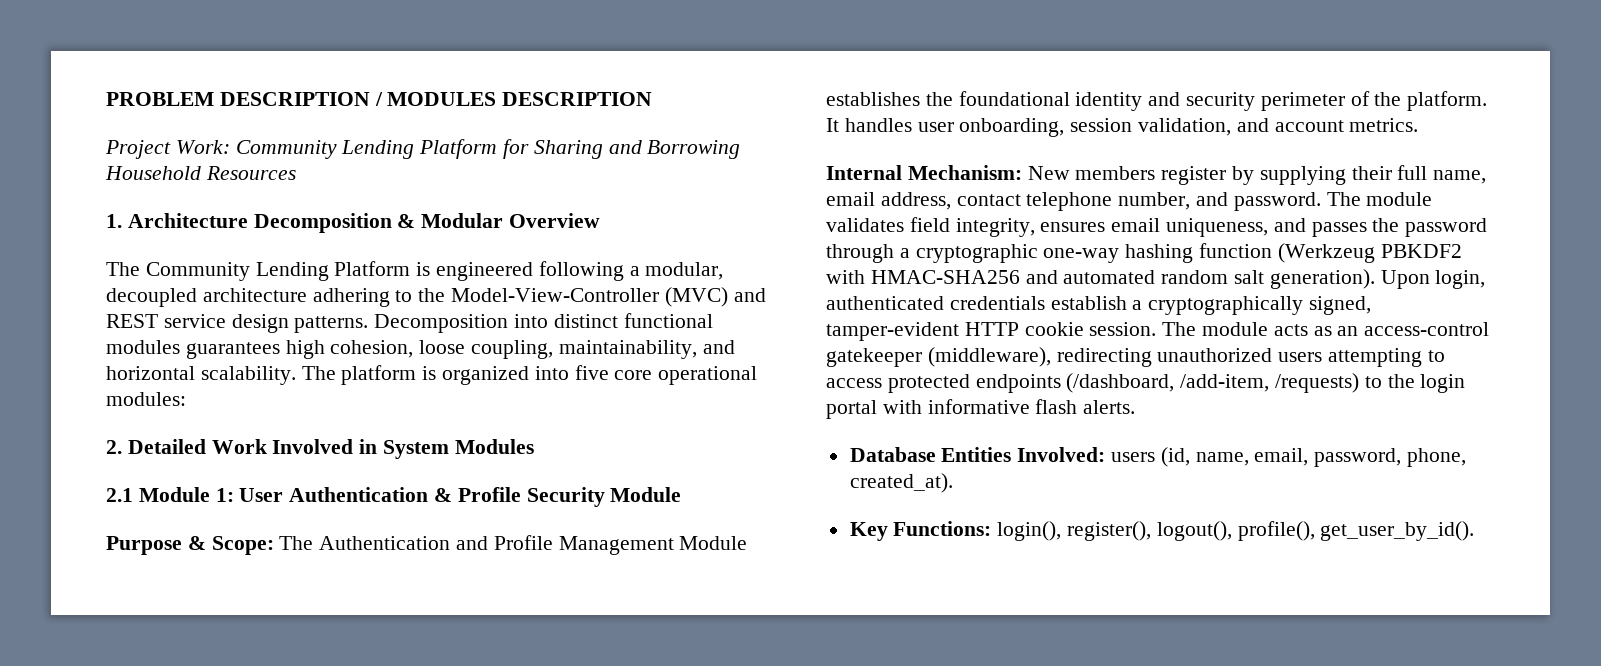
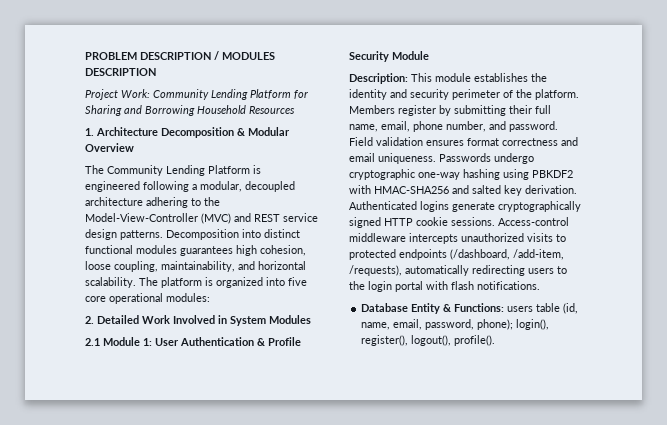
- Purpose & Scope: The Authentication and Profile Management Module establishes the foundational identity and security perimeter of the platform.
+ Description: This module establishes the identity and security perimeter of the platform.
- It handles user onboarding, session validation, and account metrics.
- Internal Mechanism: New members register by supplying their full name, email address, contact telephone number, and password. The module validates field integrity, ensures email uniqueness, and passes the password through a cryptographic one-way hashing function (Werkzeug PBKDF2 with HMAC-SHA256 and automated random salt generation). Upon login, authenticated credentials establish a cryptographically signed, tamper-evident HTTP cookie session. The module acts as an access-control gatekeeper (middleware), redirecting unauthorized users attempting to access protected endpoints (/dashboard, /add-item, /requests) to the login portal with informative flash alerts.
- Database Entities Involved: users (id, name, email, password, phone, created_at).
- Key Functions: login(), register(), logout(), profile(), get_user_by_id().
+ Members register by submitting their full name, email, phone number, and password. Field validation ensures format correctness and email uniqueness. Passwords undergo cryptographic one-way hashing using PBKDF2 with HMAC-SHA256 and salted key derivation. Authenticated logins generate cryptographically signed HTTP cookie sessions. Access-control middleware intercepts unauthorized visits to protected endpoints (/dashboard, /add-item, /requests), automatically redirecting users to the login portal with flash notifications.
+ Database Entity & Functions: users table (id, name, email, password, phone); login(), register(), logout(), profile().

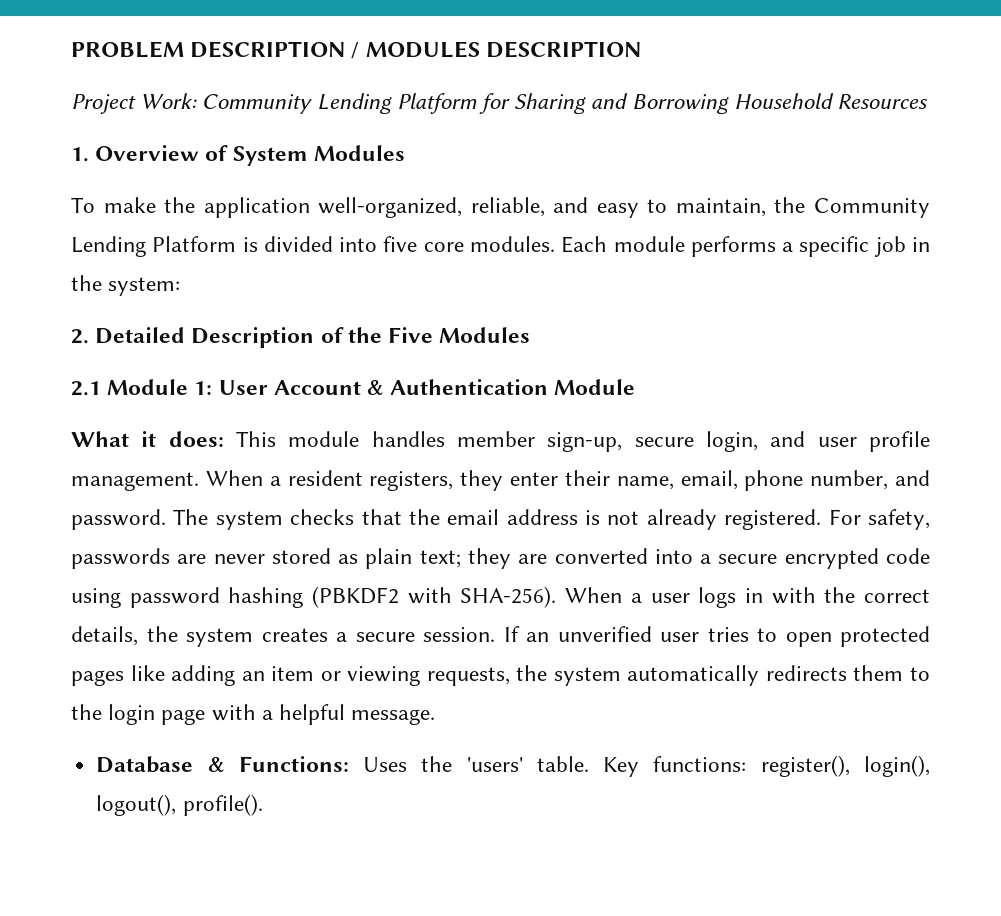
- 1. Architecture Decomposition & Modular Overview
- The Community Lending Platform is engineered following a modular, decoupled architecture adhering to the Model-View-Controller (MVC) and REST service design patterns. Decomposition into distinct functional modules guarantees high cohesion, loose coupling, maintainability, and horizontal scalability. The platform is organized into five core operational modules:
- 2. Detailed Work Involved in System Modules
+ 1. Overview of System Modules
+ To make the application well-organized, reliable, and easy to maintain, the Community Lending Platform is divided into five core modules. Each module performs a specific job in the system:
+ 2. Detailed Description of the Five Modules
- 2.1 Module 1: User Authentication & Profile Security Module
- Description: This module establishes the identity and security perimeter of the platform. Members register by submitting their full name, email, phone number, and password.
+ 2.1 Module 1: User Account & Authentication Module
+ What it does: This module handles member sign-up, secure login, and user profile management. When a resident registers, they enter their name, email, phone number, and password.
- Field validation ensures format correctness and email uniqueness. Passwords undergo cryptographic one-way hashing using PBKDF2 with HMAC-SHA256 and salted key derivation. Authenticated logins generate cryptographically signed HTTP cookie sessions. Access-control middleware intercepts unauthorized visits to protected endpoints (/dashboard, /add-item, /requests), automatically redirecting users to the login portal with flash notifications.
+ The system checks that the email address is not already registered. For safety, passwords are never stored as plain text; they are converted into a secure encrypted code using password hashing (PBKDF2 with SHA-256). When a user logs in with the correct details, the system creates a secure session. If an unverified user tries to open protected pages like adding an item or viewing requests, the system automatically redirects them to the login page with a helpful message.
- Database Entity & Functions: users table (id, name, email, password, phone); login(), register(), logout(), profile().
+ Database & Functions: Uses the 'users' table. Key functions: register(), login(), logout(), profile().

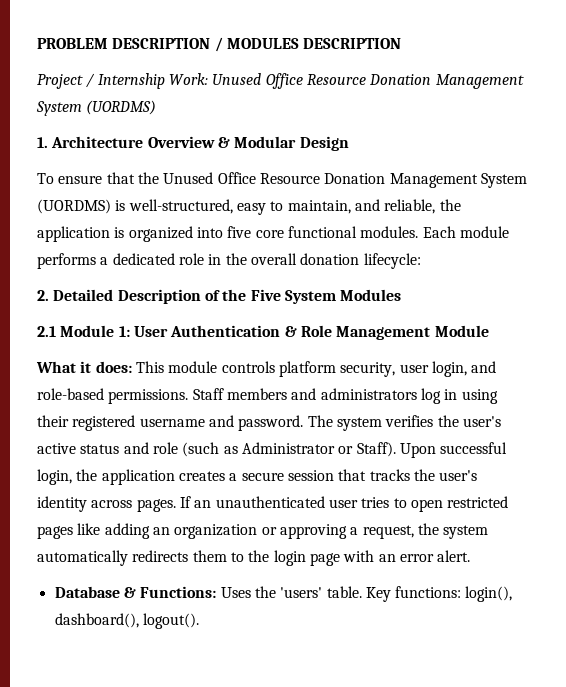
- Project Work: Community Lending Platform for Sharing and Borrowing Household Resources
- 1. Overview of System Modules
- To make the application well-organized, reliable, and easy to maintain, the Community Lending Platform is divided into five core modules.
+ Project / Internship Work: Unused Office Resource Donation Management System (UORDMS)
+ 1. Architecture Overview & Modular Design
+ To ensure that the Unused Office Resource Donation Management System (UORDMS) is well-structured, easy to maintain, and reliable, the application is organized into five core functional modules.
- Each module performs a specific job in the system:
+ Each module performs a dedicated role in the overall donation lifecycle:
- 2. Detailed Description of the Five Modules
+ 2. Detailed Description of the Five System Modules
- 2.1 Module 1: User Account & Authentication Module
+ 2.1 Module 1: User Authentication & Role Management Module
- What it does: This module handles member sign-up, secure login, and user profile management. When a resident registers, they enter their name, email, phone number, and password. The system checks that the email address is not already registered. For safety, passwords are never stored as plain text; they are converted into a secure encrypted code using password hashing (PBKDF2 with SHA-256). When a user logs in with the correct details, the system creates a secure session.
+ What it does: This module controls platform security, user login, and role-based permissions. Staff members and administrators log in using their registered username and password. The system verifies the user's active status and role (such as Administrator or Staff). Upon successful login, the application creates a secure session that tracks the user's identity across pages.
- If an unverified user tries to open protected pages like adding an item or viewing requests, the system automatically redirects them to the login page with a helpful message.
+ If an unauthenticated user tries to open restricted pages like adding an organization or approving a request, the system automatically redirects them to the login page with an error alert.
- Key functions: register(), login(), logout(), profile().
+ Key functions: login(), dashboard(), logout().

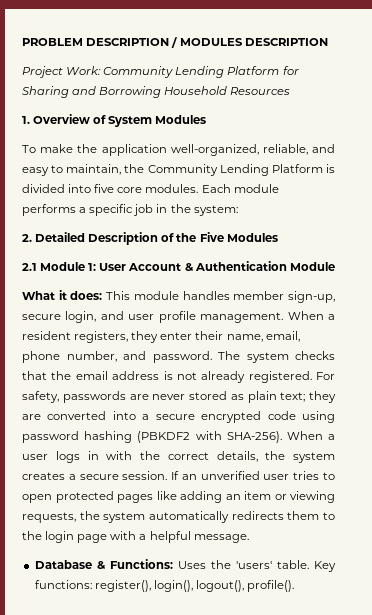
- Project / Internship Work: Unused Office Resource Donation Management System (UORDMS)
- 1. Architecture Overview & Modular Design
- To ensure that the Unused Office Resource Donation Management System (UORDMS) is well-structured, easy to maintain, and reliable, the application is organized into five core functional modules.
+ Project Work: Community Lending Platform for Sharing and Borrowing Household Resources
+ 1. Overview of System Modules
+ To make the application well-organized, reliable, and easy to maintain, the Community Lending Platform is divided into five core modules.
- Each module performs a dedicated role in the overall donation lifecycle:
+ Each module performs a specific job in the system:
- 2. Detailed Description of the Five System Modules
+ 2. Detailed Description of the Five Modules
- 2.1 Module 1: User Authentication & Role Management Module
+ 2.1 Module 1: User Account & Authentication Module
- What it does: This module controls platform security, user login, and role-based permissions. Staff members and administrators log in using their registered username and password. The system verifies the user's active status and role (such as Administrator or Staff). Upon successful login, the application creates a secure session that tracks the user's identity across pages.
+ What it does: This module handles member sign-up, secure login, and user profile management. When a resident registers, they enter their name, email, phone number, and password. The system checks that the email address is not already registered. For safety, passwords are never stored as plain text; they are converted into a secure encrypted code using password hashing (PBKDF2 with SHA-256). When a user logs in with the correct details, the system creates a secure session.
- If an unauthenticated user tries to open restricted pages like adding an organization or approving a request, the system automatically redirects them to the login page with an error alert.
+ If an unverified user tries to open protected pages like adding an item or viewing requests, the system automatically redirects them to the login page with a helpful message.
- Key functions: login(), dashboard(), logout().
+ Key functions: register(), login(), logout(), profile().

